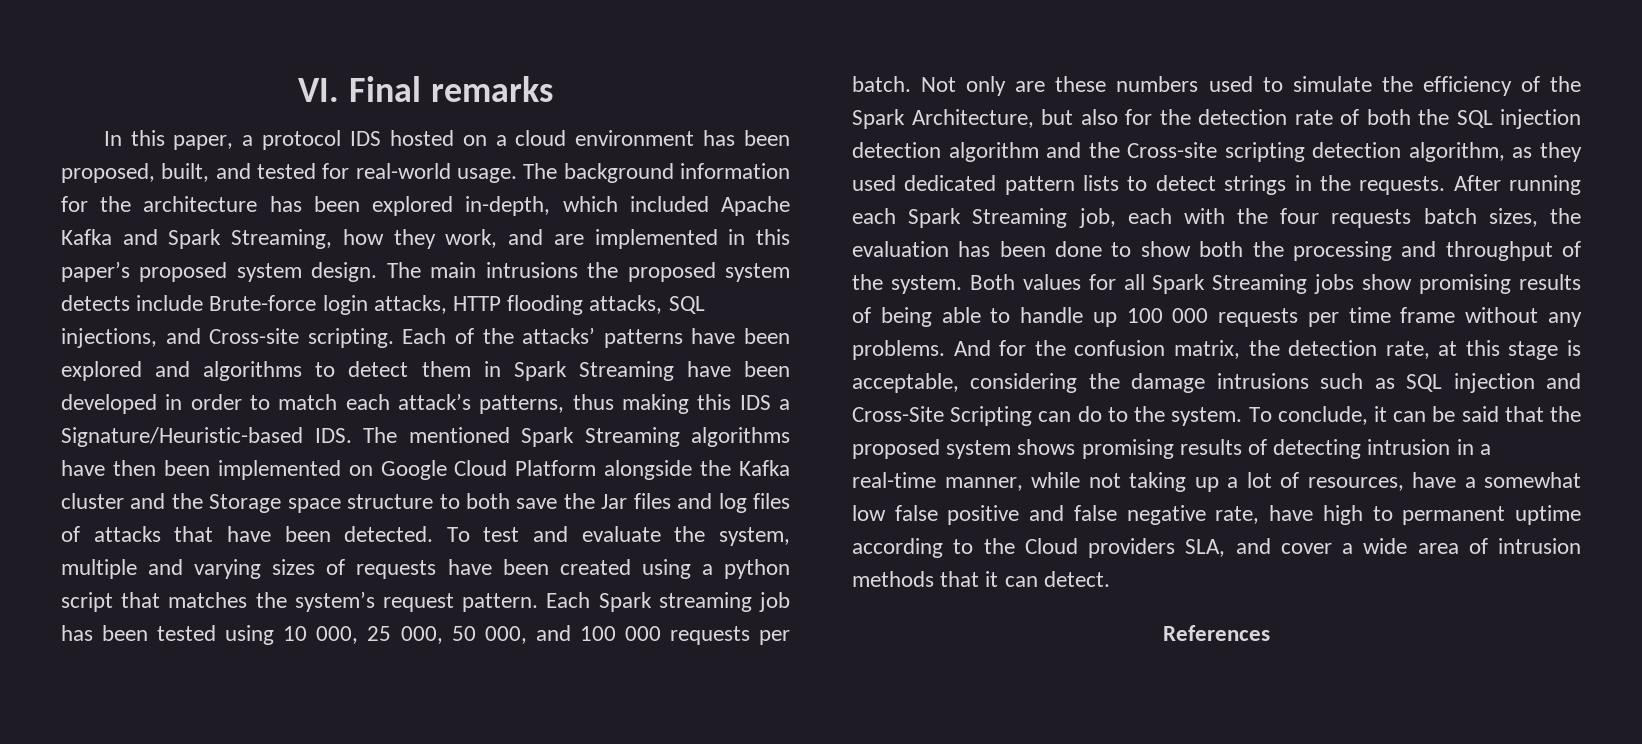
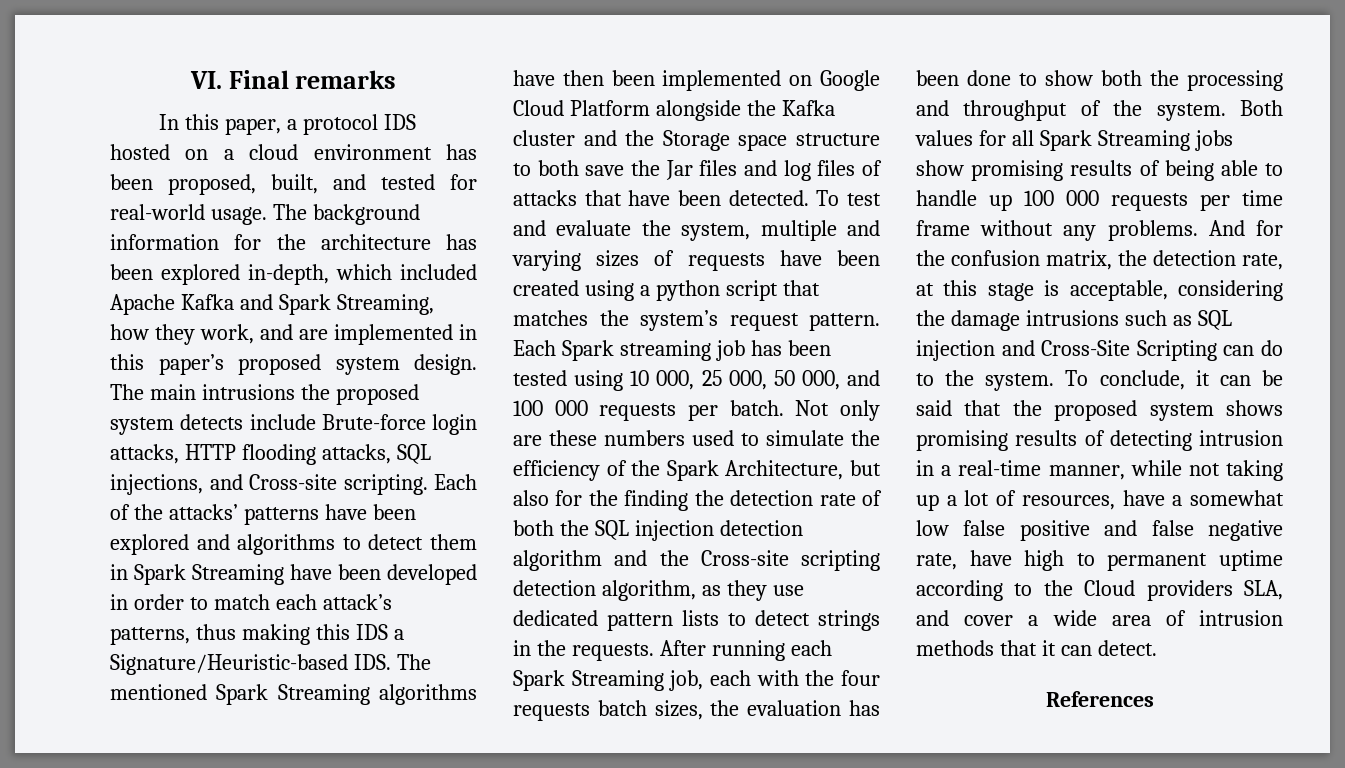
- Not only are these numbers used to simulate the efficiency of the Spark Architecture, but also for the detection rate of both the SQL injection detection algorithm and the Cross-site scripting detection algorithm, as they used dedicated pattern lists to detect strings in the requests.
+ Not only are these numbers used to simulate the efficiency of the Spark Architecture, but also for the finding the detection rate of both the SQL injection detection algorithm and the Cross-site scripting detection algorithm, as they use dedicated pattern lists to detect strings in the requests.

